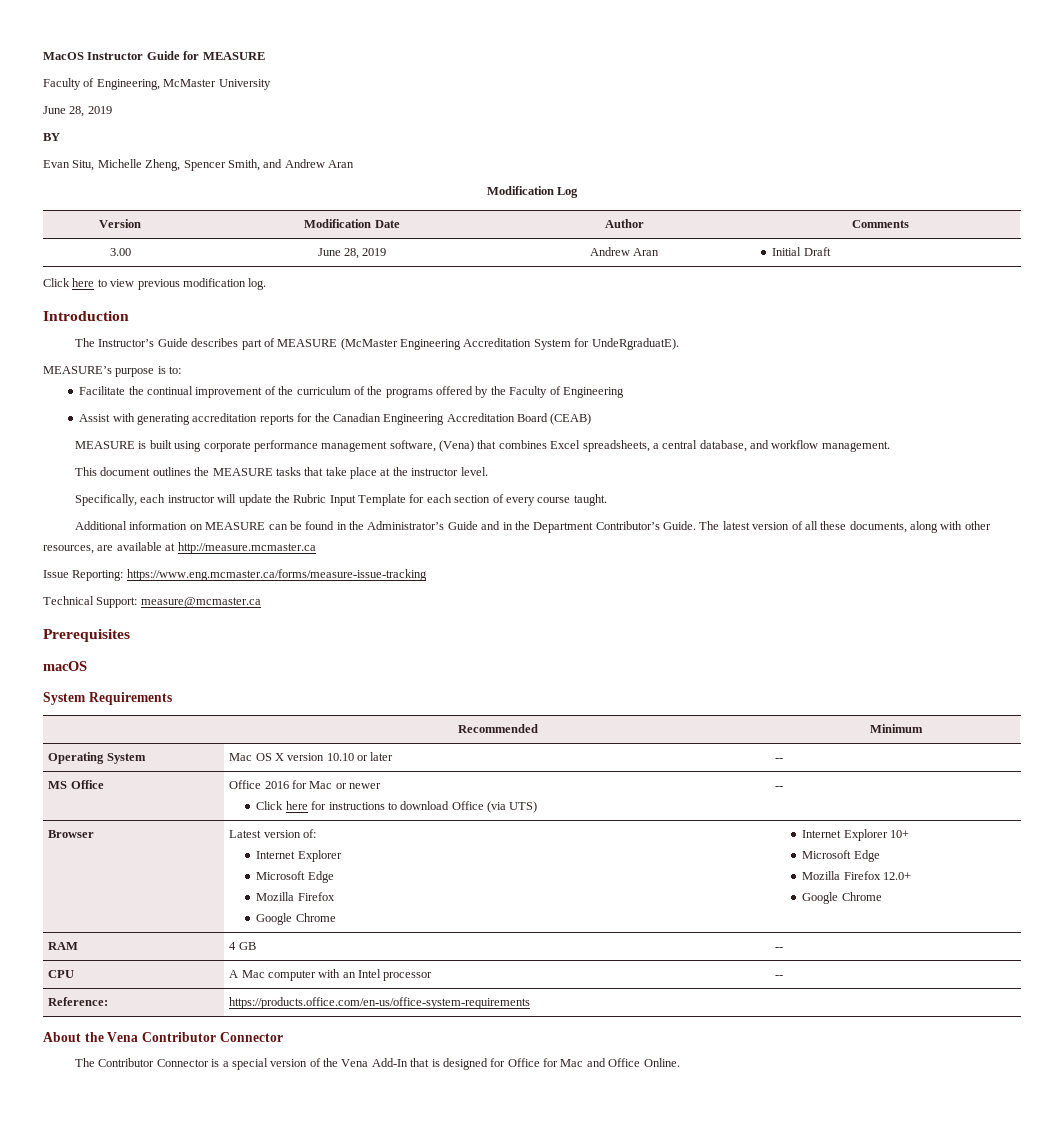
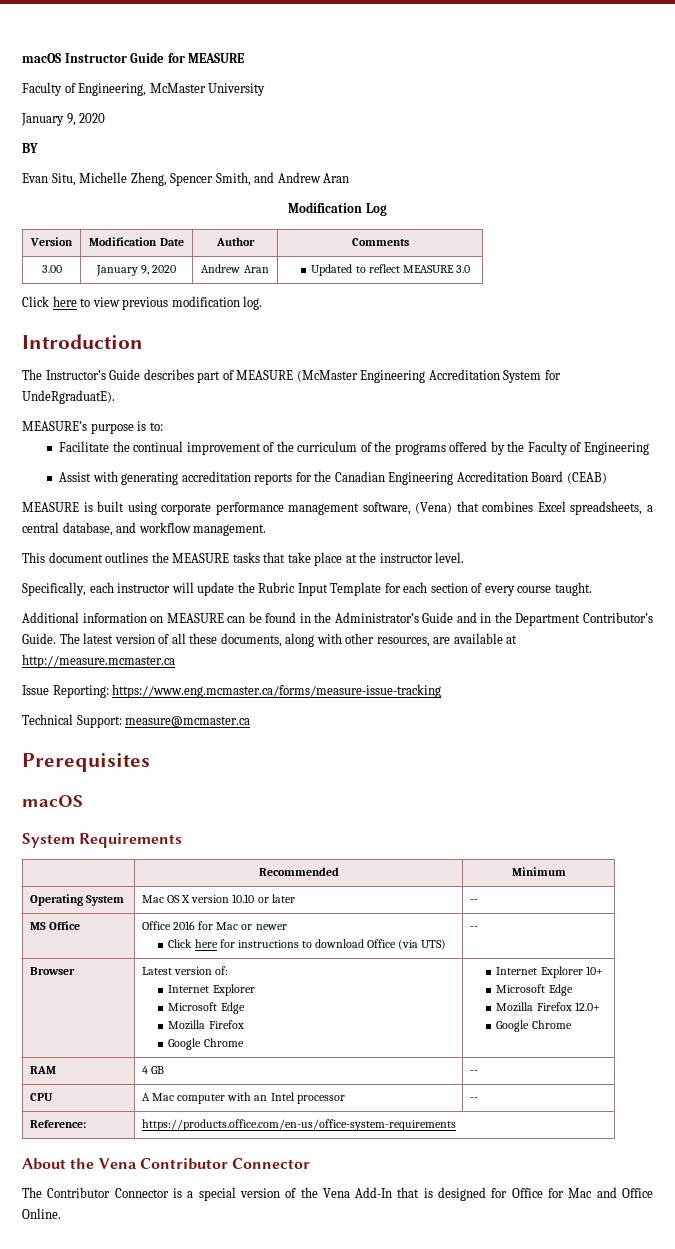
- MacOS Instructor Guide for MEASURE
+ macOS Instructor Guide for MEASURE
  Faculty of Engineering, McMaster University
- June 28, 2019
+ January 9, 2020
- 3.00 | June 28, 2019 | Andrew Aran | Initial Draft
+ 3.00 | January 9, 2020 | Andrew Aran | Updated to reflect MEASURE 3.0

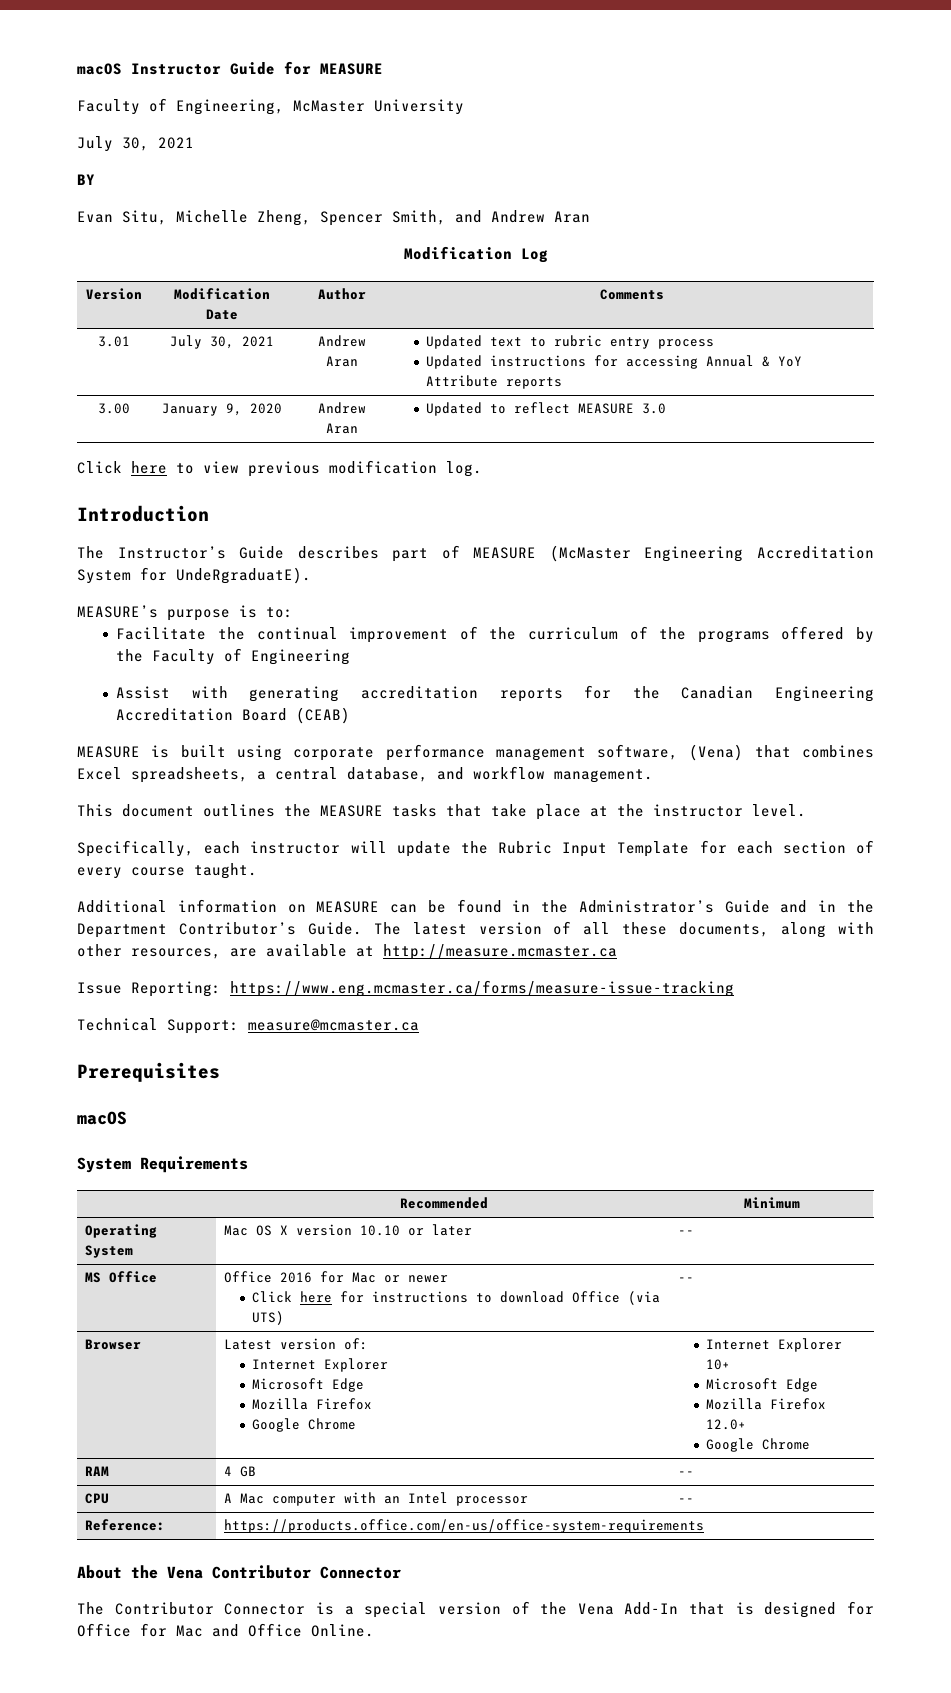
  Faculty of Engineering, McMaster University
- January 9, 2020
+ July 30, 2021
+ 3.01 | July 30, 2021 | Andrew Aran | Updated text to rubric entry process
+ Updated instructions for accessing Annual & YoY Attribute reports

